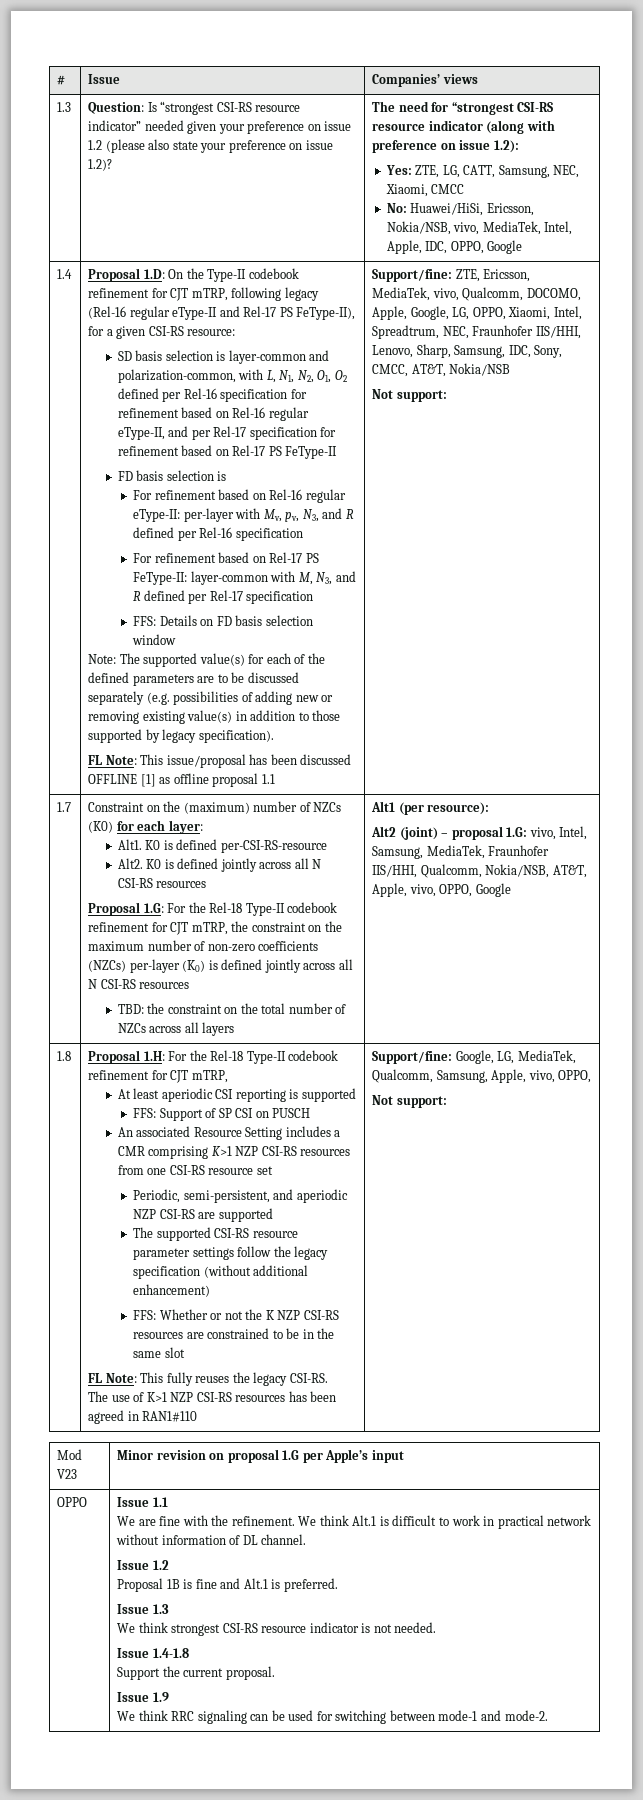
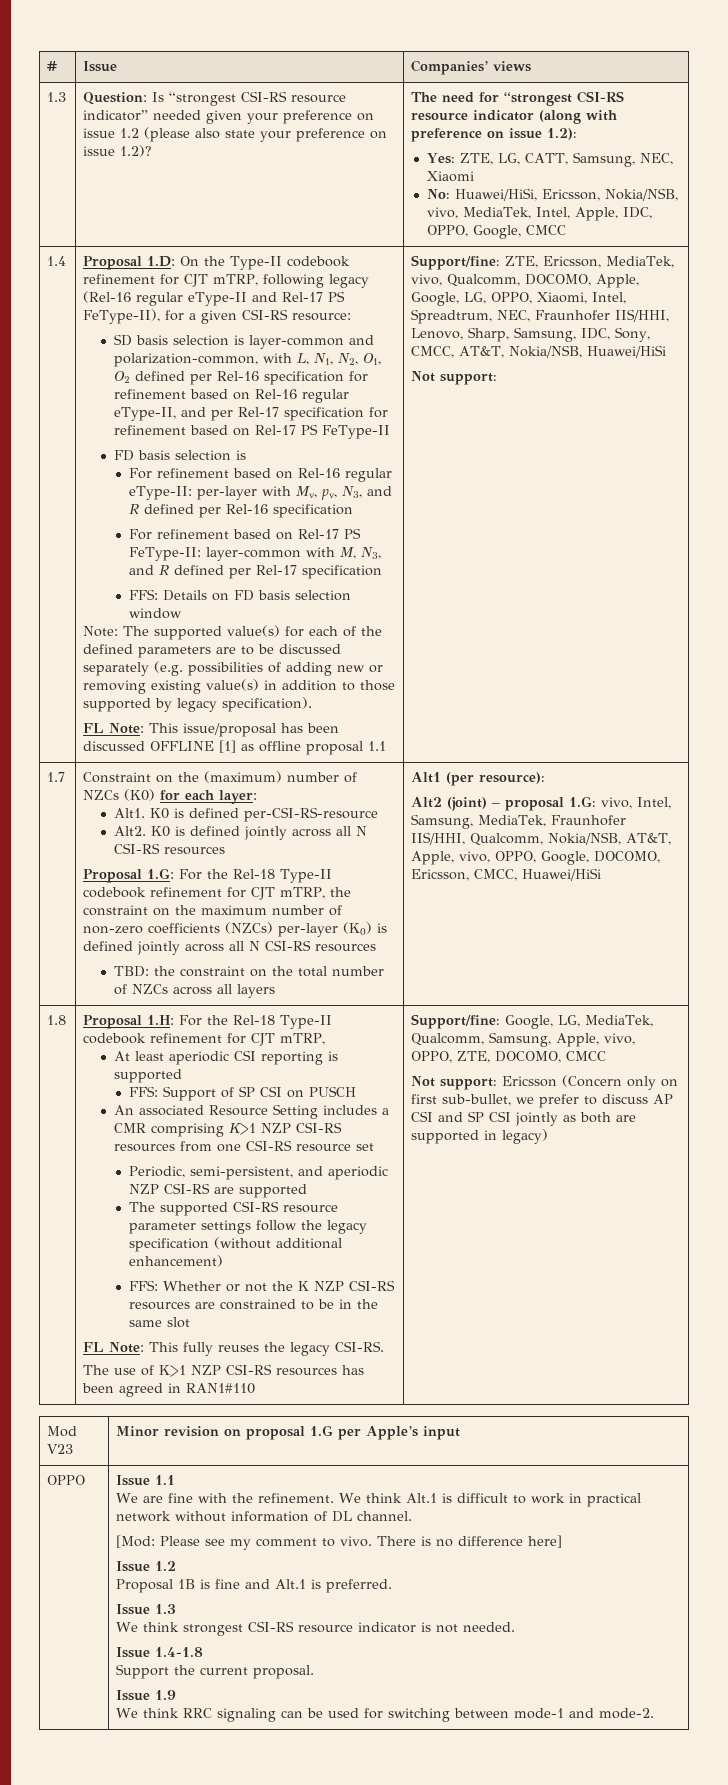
- Yes: ZTE, LG, CATT, Samsung, NEC, Xiaomi, CMCC
+ Yes: ZTE, LG, CATT, Samsung, NEC, Xiaomi
- No: Huawei/HiSi, Ericsson, Nokia/NSB, vivo, MediaTek, Intel, Apple, IDC, OPPO, Google
+ No: Huawei/HiSi, Ericsson, Nokia/NSB, vivo, MediaTek, Intel, Apple, IDC, OPPO, Google, CMCC
- Support/fine: ZTE, Ericsson, MediaTek, vivo, Qualcomm, DOCOMO, Apple, Google, LG, OPPO, Xiaomi, Intel, Spreadtrum, NEC, Fraunhofer IIS/HHI, Lenovo, Sharp, Samsung, IDC, Sony, CMCC, AT&T, Nokia/NSB
+ Support/fine: ZTE, Ericsson, MediaTek, vivo, Qualcomm, DOCOMO, Apple, Google, LG, OPPO, Xiaomi, Intel, Spreadtrum, NEC, Fraunhofer IIS/HHI, Lenovo, Sharp, Samsung, IDC, Sony, CMCC, AT&T, Nokia/NSB, Huawei/HiSi
- Alt2 (joint) – proposal 1.G: vivo, Intel, Samsung, MediaTek, Fraunhofer IIS/HHI, Qualcomm, Nokia/NSB, AT&T, Apple, vivo, OPPO, Google
+ Alt2 (joint) – proposal 1.G: vivo, Intel, Samsung, MediaTek, Fraunhofer IIS/HHI, Qualcomm, Nokia/NSB, AT&T, Apple, vivo, OPPO, Google, DOCOMO, Ericsson, CMCC, Huawei/HiSi
- Support/fine: Google, LG, MediaTek, Qualcomm, Samsung, Apple, vivo, OPPO,
- Not support:
+ Support/fine: Google, LG, MediaTek, Qualcomm, Samsung, Apple, vivo, OPPO, ZTE, DOCOMO, CMCC
+ Not support: Ericsson (Concern only on first sub-bullet, we prefer to discuss AP CSI and SP CSI jointly as both are supported in legacy)
+ [Mod: Please see my comment to vivo. There is no difference here]

